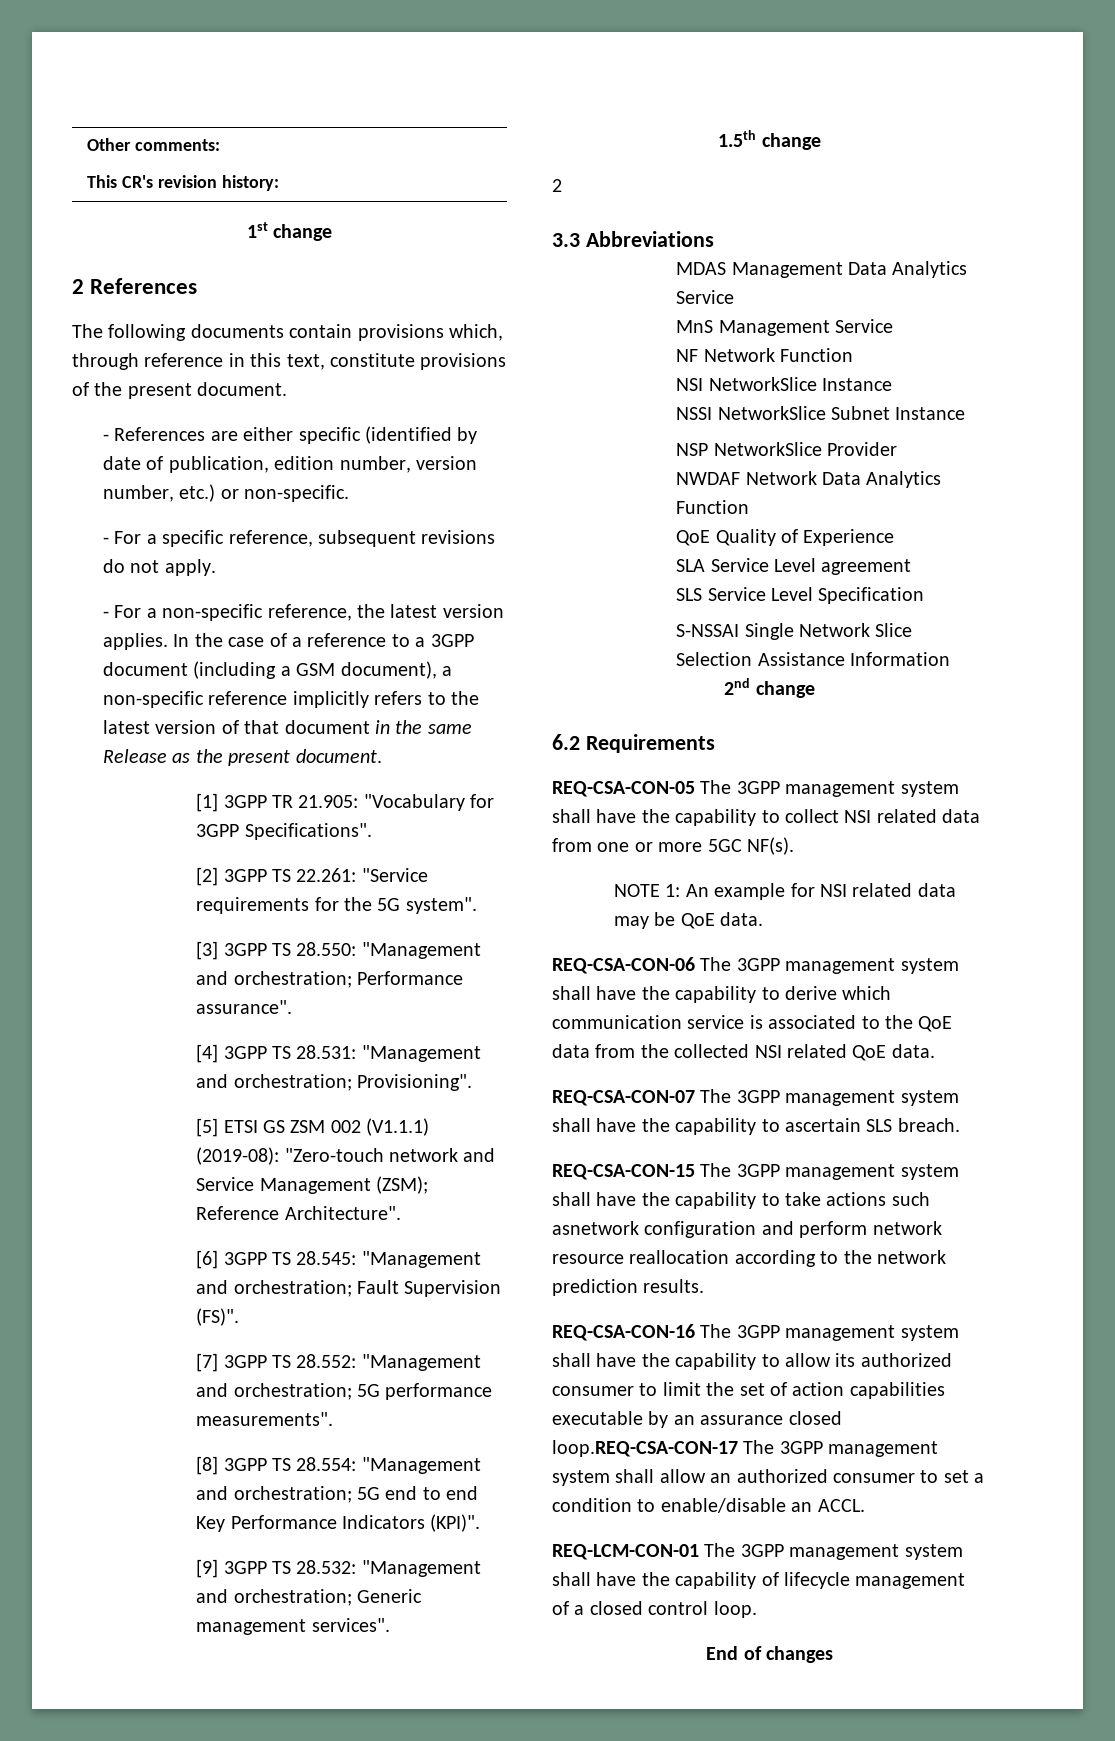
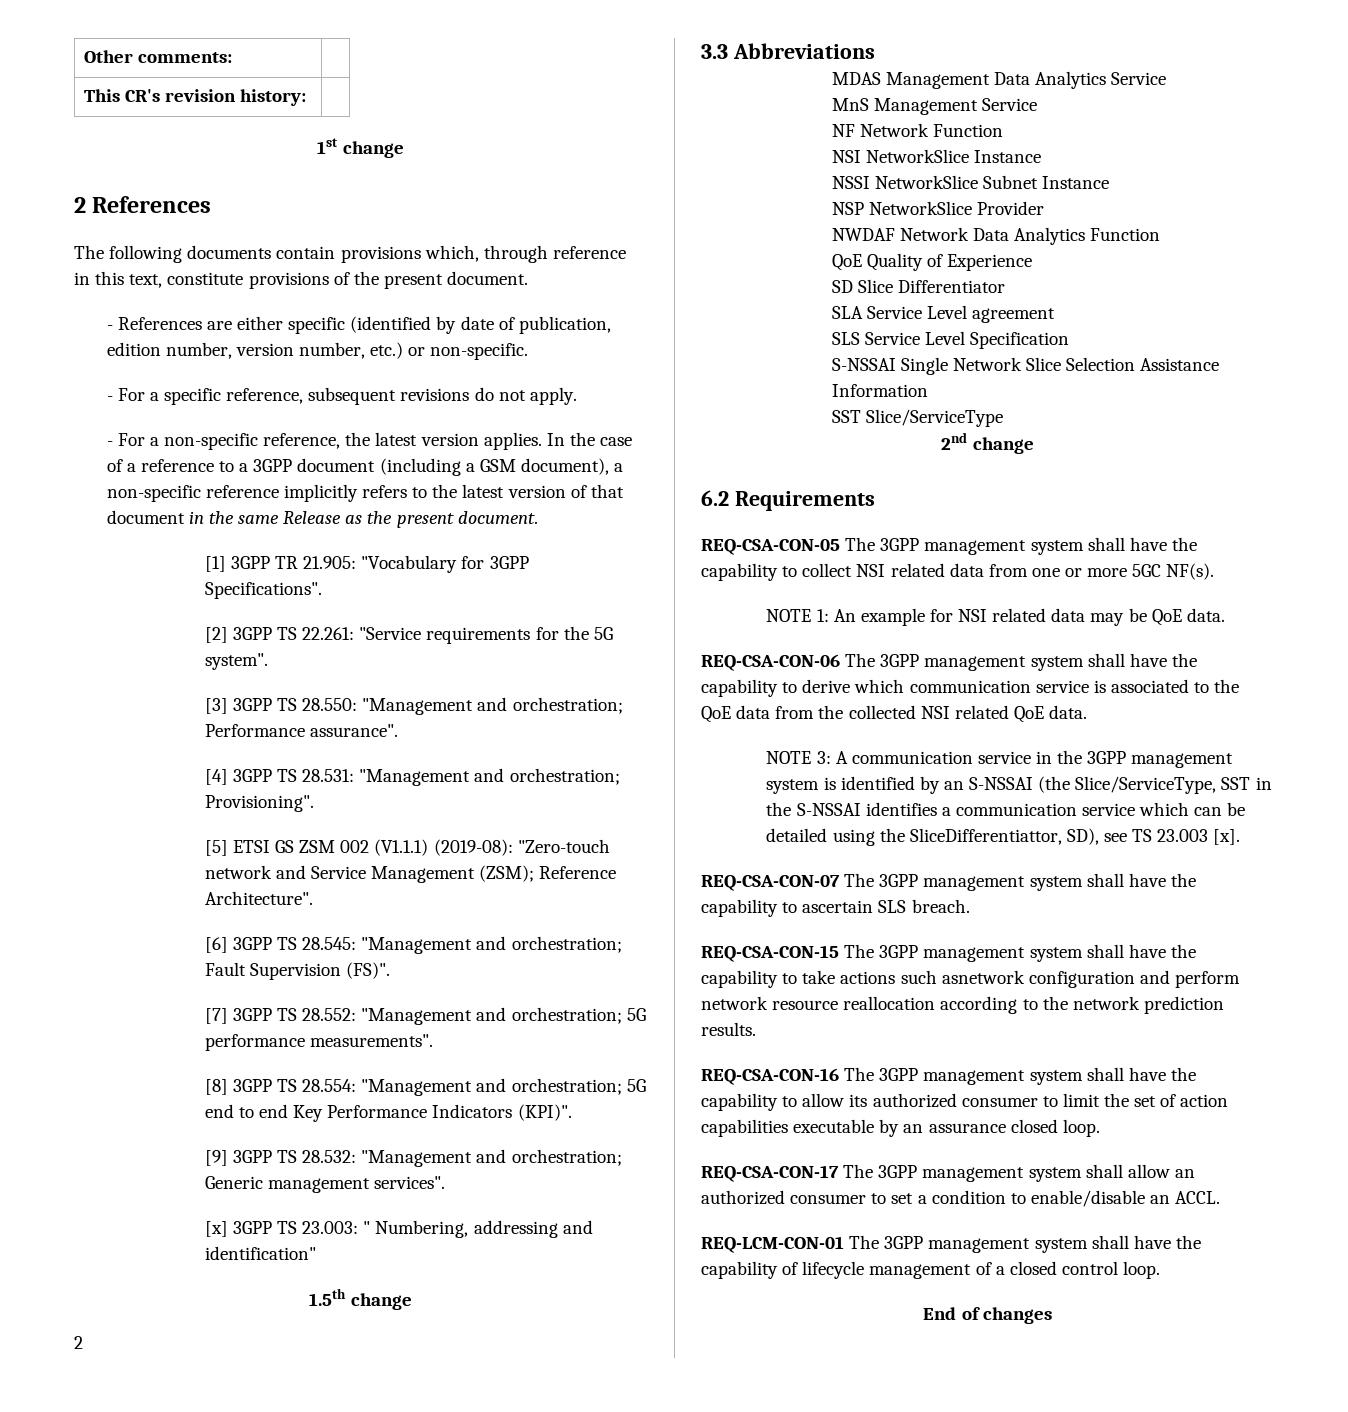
+ [x] 3GPP TS 23.003: " Numbering, addressing and identification"
+ SD Slice Differentiator
+ SST Slice/ServiceType
+ NOTE 3: A communication service in the 3GPP management system is identified by an S-NSSAI (the Slice/ServiceType, SST in the S-NSSAI identifies a communication service which can be detailed using the SliceDifferentiattor, SD), see TS 23.003 [x].
- REQ-CSA-CON-16 The 3GPP management system shall have the capability to allow its authorized consumer to limit the set of action capabilities executable by an assurance closed loop.REQ-CSA-CON-17 The 3GPP management system shall allow an authorized consumer to set a condition to enable/disable an ACCL.
+ REQ-CSA-CON-16 The 3GPP management system shall have the capability to allow its authorized consumer to limit the set of action capabilities executable by an assurance closed loop.
+ REQ-CSA-CON-17 The 3GPP management system shall allow an authorized consumer to set a condition to enable/disable an ACCL.

